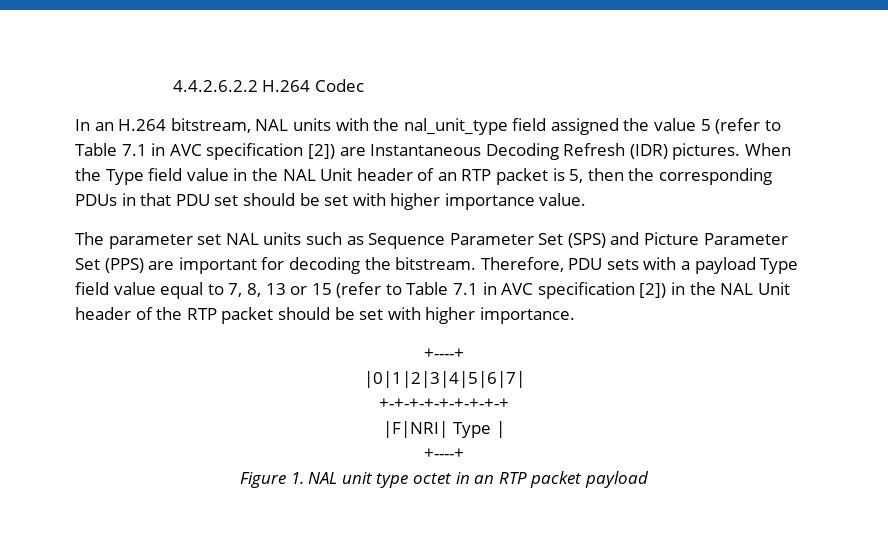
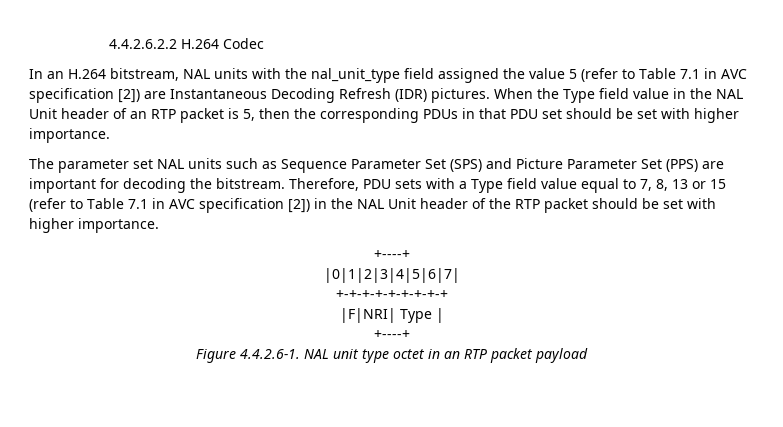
- When the Type field value in the NAL Unit header of an RTP packet is 5, then the corresponding PDUs in that PDU set should be set with higher importance value.
+ When the Type field value in the NAL Unit header of an RTP packet is 5, then the corresponding PDUs in that PDU set should be set with higher importance.
- Therefore, PDU sets with a payload Type field value equal to 7, 8, 13 or 15 (refer to Table 7.1 in AVC specification [2]) in the NAL Unit header of the RTP packet should be set with higher importance.
+ Therefore, PDU sets with a Type field value equal to 7, 8, 13 or 15 (refer to Table 7.1 in AVC specification [2]) in the NAL Unit header of the RTP packet should be set with higher importance.
- Figure 1. NAL unit type octet in an RTP packet payload
+ Figure 4.4.2.6-1. NAL unit type octet in an RTP packet payload

